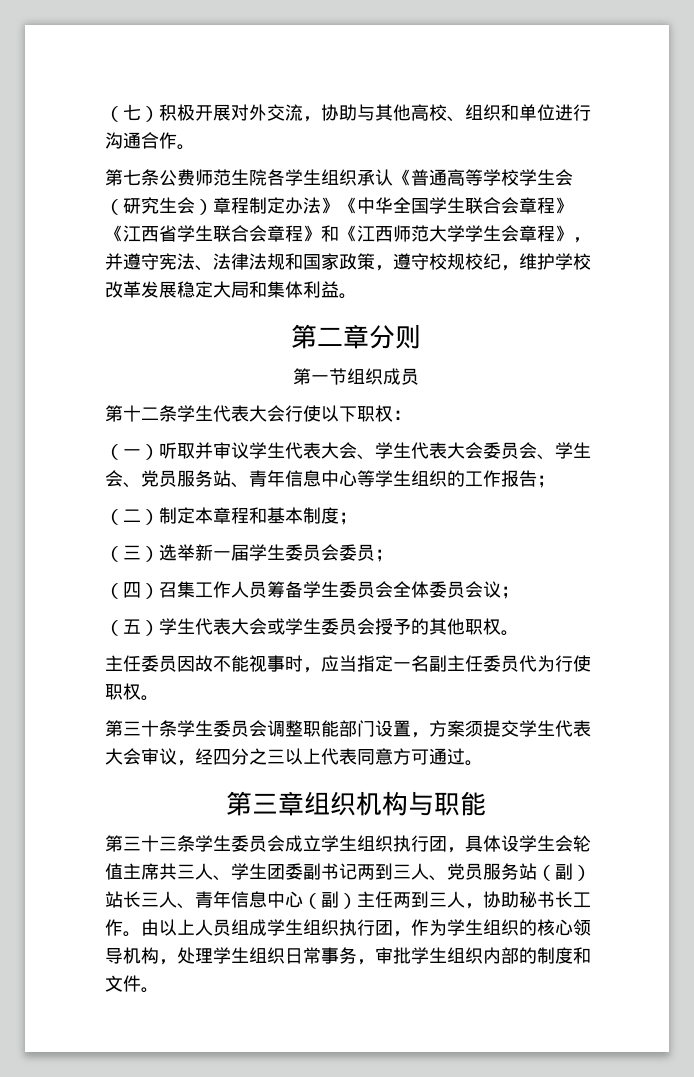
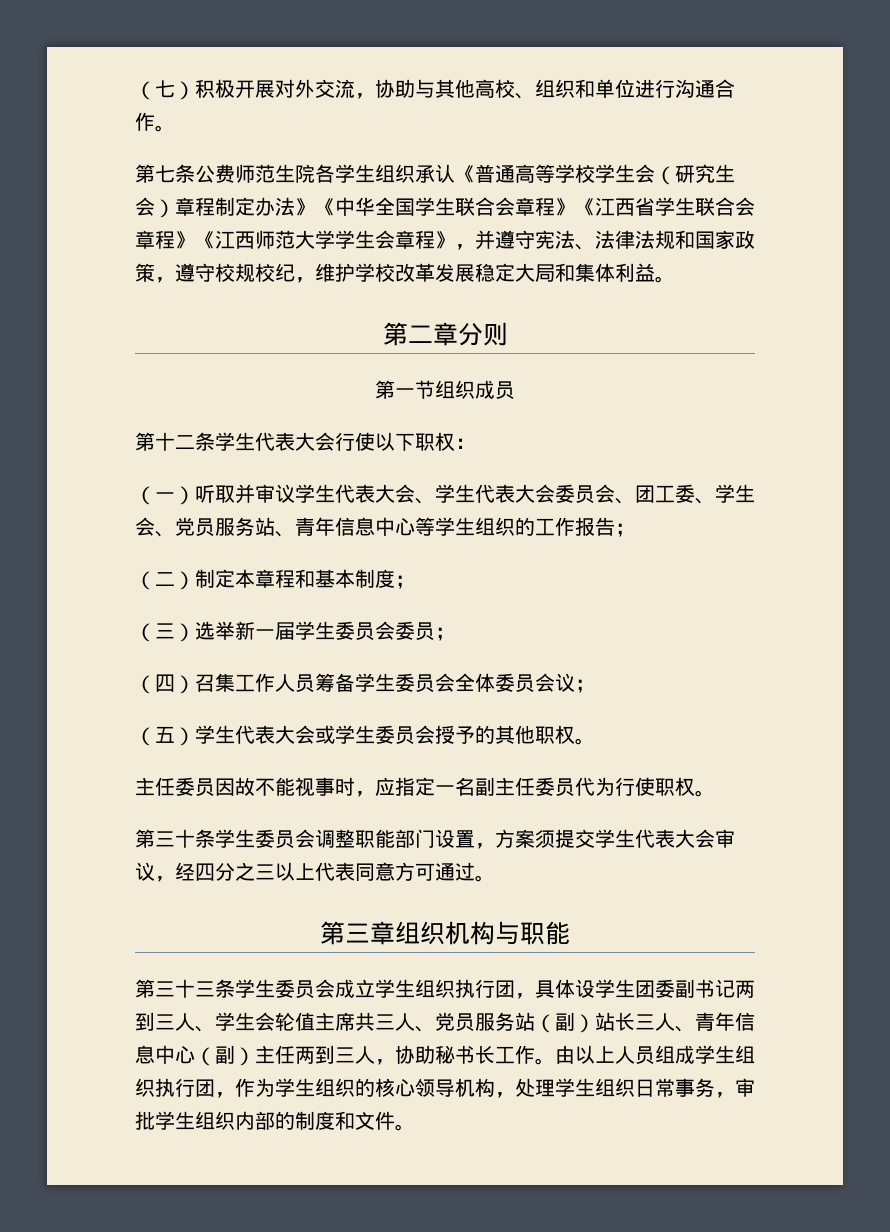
- 第七条公费师范生院各学生组织承认《普通高等学校学生会（研究生会）章程制定办法》《中华全国学生联合会章程》《江西省学生联合会章程》和《江西师范大学学生会章程》，并遵守宪法、法律法规和国家政策，遵守校规校纪，维护学校改革发展稳定大局和集体利益。
+ 第七条公费师范生院各学生组织承认《普通高等学校学生会（研究生会）章程制定办法》《中华全国学生联合会章程》《江西省学生联合会章程》《江西师范大学学生会章程》，并遵守宪法、法律法规和国家政策，遵守校规校纪，维护学校改革发展稳定大局和集体利益。
- （一）听取并审议学生代表大会、学生代表大会委员会、学生会、党员服务站、青年信息中心等学生组织的工作报告；
+ （一）听取并审议学生代表大会、学生代表大会委员会、团工委、学生会、党员服务站、青年信息中心等学生组织的工作报告；
- 主任委员因故不能视事时，应当指定一名副主任委员代为行使职权。
+ 主任委员因故不能视事时，应指定一名副主任委员代为行使职权。
- 第三十三条学生委员会成立学生组织执行团，具体设学生会轮值主席共三人、学生团委副书记两到三人、党员服务站（副）站长三人、青年信息中心（副）主任两到三人，协助秘书长工作。
+ 第三十三条学生委员会成立学生组织执行团，具体设学生团委副书记两到三人、学生会轮值主席共三人、党员服务站（副）站长三人、青年信息中心（副）主任两到三人，协助秘书长工作。

